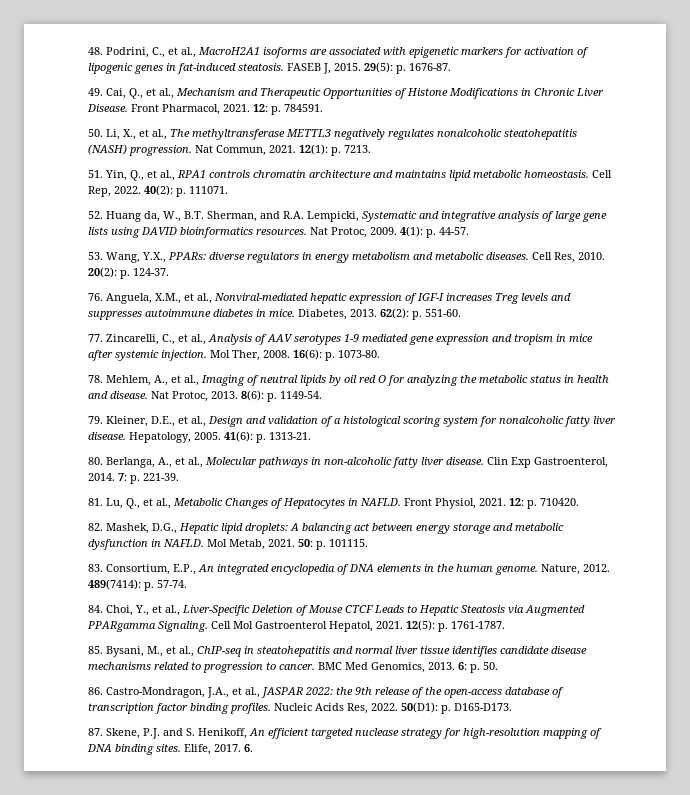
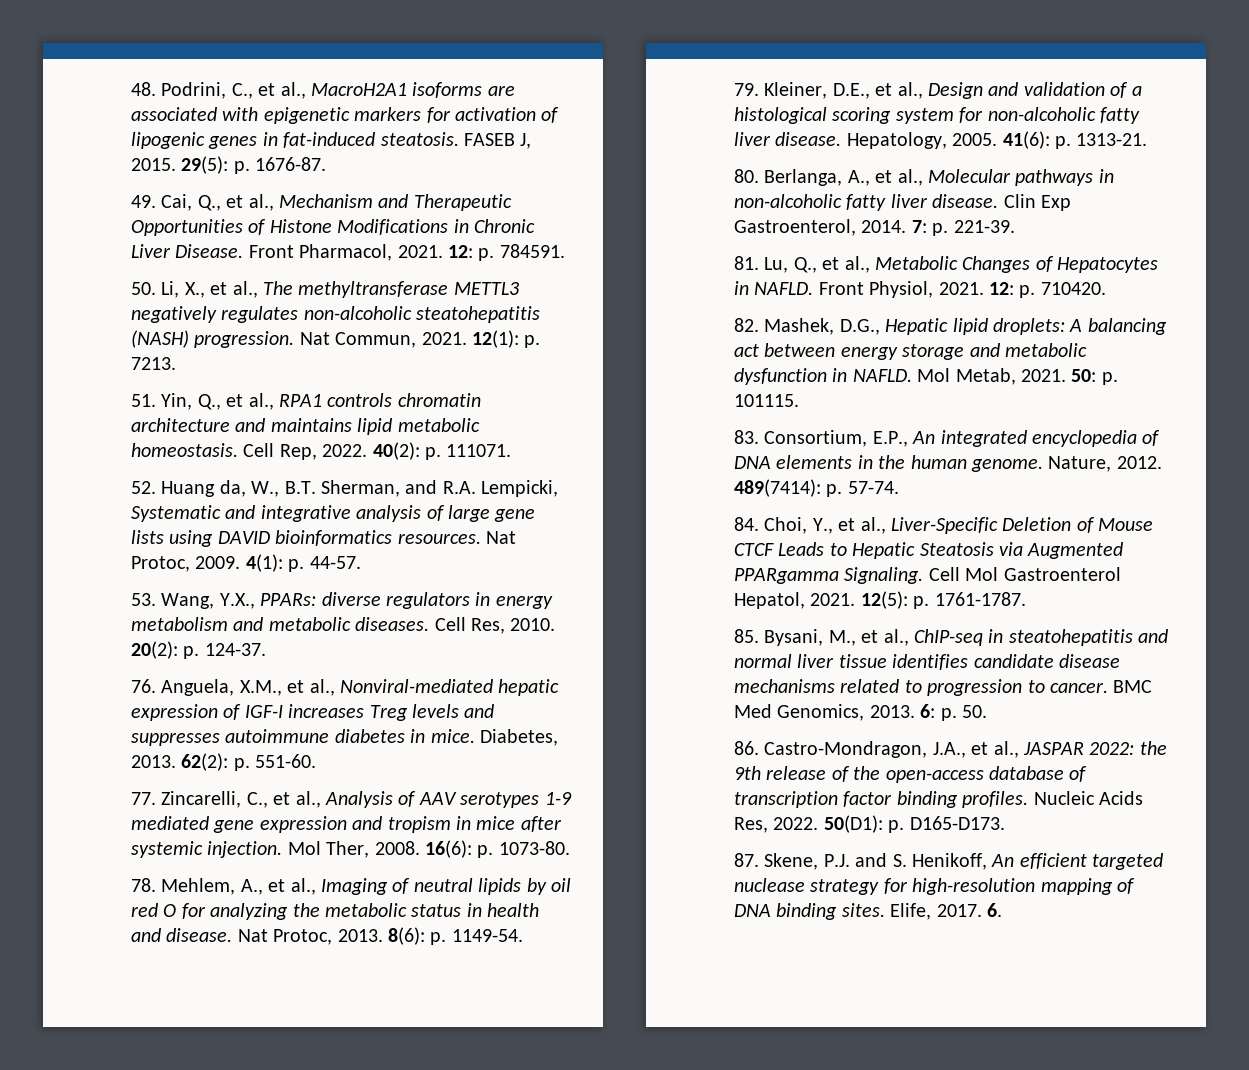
- 50. Li, X., et al., The methyltransferase METTL3 negatively regulates nonalcoholic steatohepatitis (NASH) progression.
+ 50. Li, X., et al., The methyltransferase METTL3 negatively regulates non-alcoholic steatohepatitis (NASH) progression.
- 79. Kleiner, D.E., et al., Design and validation of a histological scoring system for nonalcoholic fatty liver disease.
+ 79. Kleiner, D.E., et al., Design and validation of a histological scoring system for non-alcoholic fatty liver disease.

